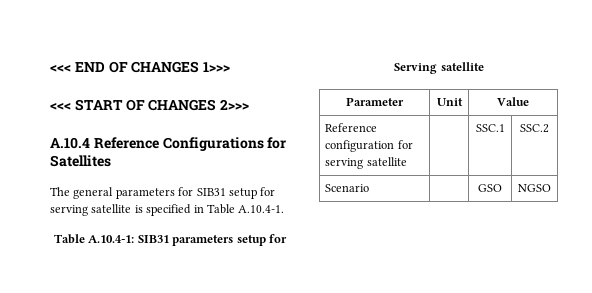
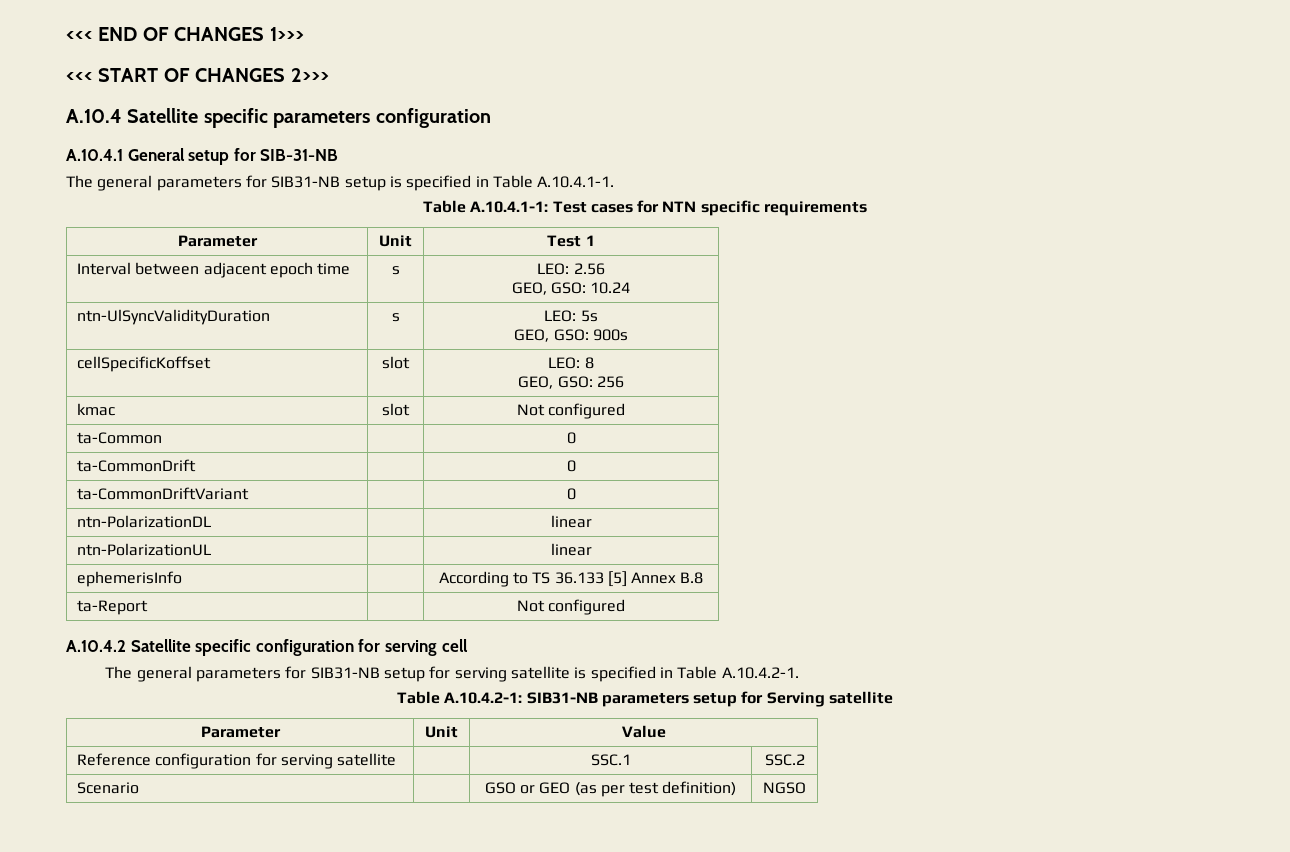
- A.10.4 Reference Configurations for Satellites
- The general parameters for SIB31 setup for serving satellite is specified in Table A.10.4-1.
- Table A.10.4-1: SIB31 parameters setup for Serving satellite
+ A.10.4 Satellite specific parameters configuration
+ A.10.4.1 General setup for SIB-31-NB
+ The general parameters for SIB31-NB setup is specified in Table A.10.4.1-1.
+ Table A.10.4.1-1: Test cases for NTN specific requirements
+ Parameter | Unit | Test 1
+ Interval between adjacent epoch time | s | LEO: 2.56
+ GEO, GSO: 10.24
+ ntn-UlSyncValidityDuration | s | LEO: 5s
+ GEO, GSO: 900s
+ cellSpecificKoffset | slot | LEO: 8
+ GEO, GSO: 256
+ kmac | slot | Not configured
+ ta-Common | | 0
+ ta-CommonDrift | | 0
+ ta-CommonDriftVariant | | 0
+ ntn-PolarizationDL | | linear
+ ntn-PolarizationUL | | linear
+ ephemerisInfo | | According to TS 36.133 [5] Annex B.8
+ ta-Report | | Not configured
+ A.10.4.2 Satellite specific configuration for serving cell
+ The general parameters for SIB31-NB setup for serving satellite is specified in Table A.10.4.2-1.
+ Table A.10.4.2-1: SIB31-NB parameters setup for Serving satellite
- Scenario | | GSO | NGSO
+ Scenario | | GSO or GEO (as per test definition) | NGSO

